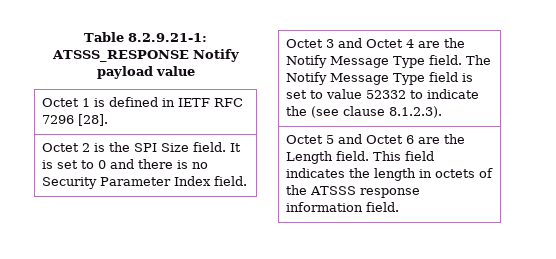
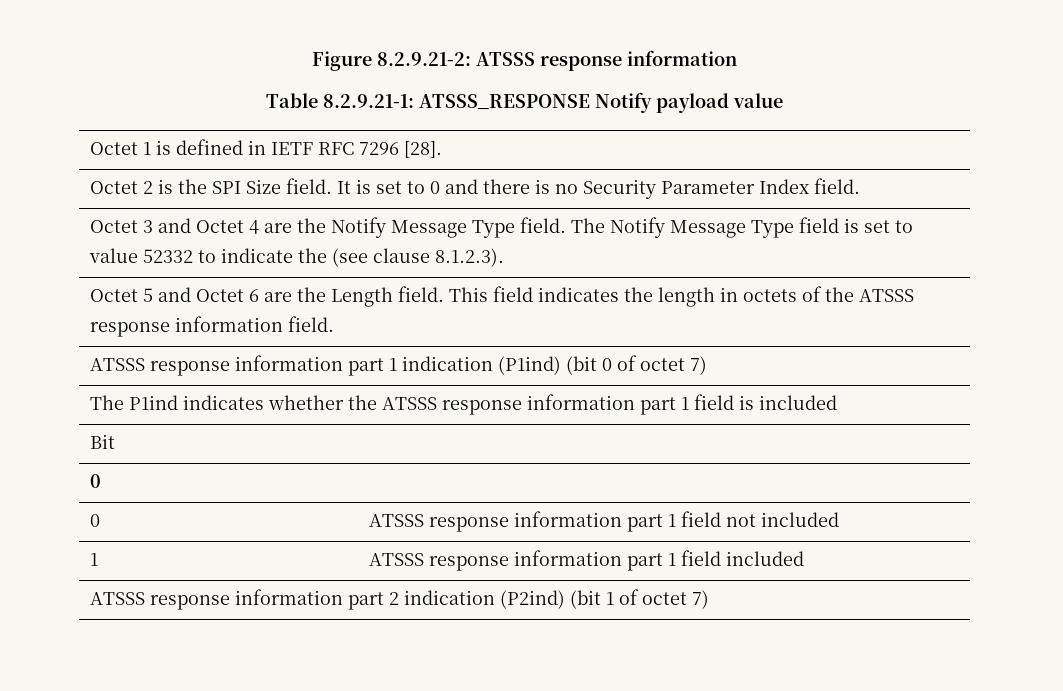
+ Figure 8.2.9.21-2: ATSSS response information
+ ATSSS response information part 1 indication (P1ind) (bit 0 of octet 7)
+ The P1ind indicates whether the ATSSS response information part 1 field is included
+ Bit
+ 0
+ 0 | ATSSS response information part 1 field not included
+ 1 | ATSSS response information part 1 field included
+ ATSSS response information part 2 indication (P2ind) (bit 1 of octet 7)

